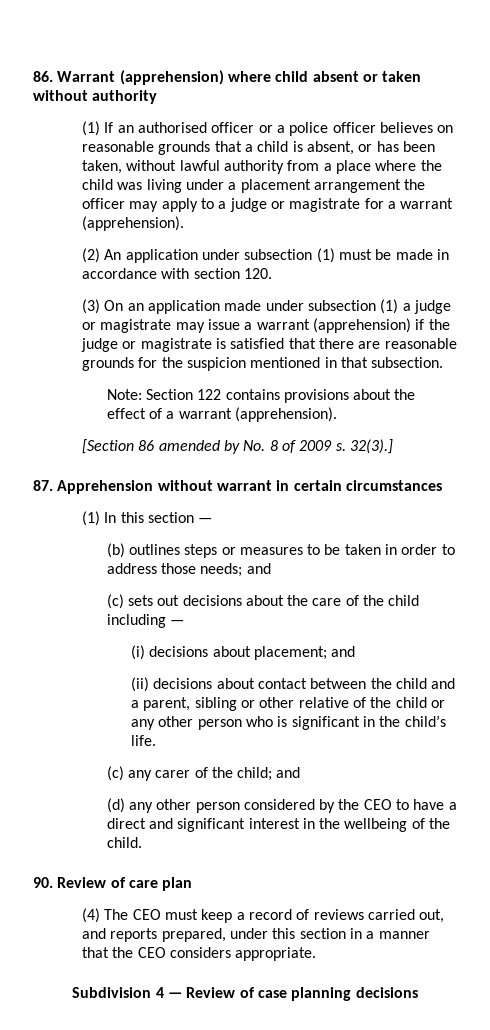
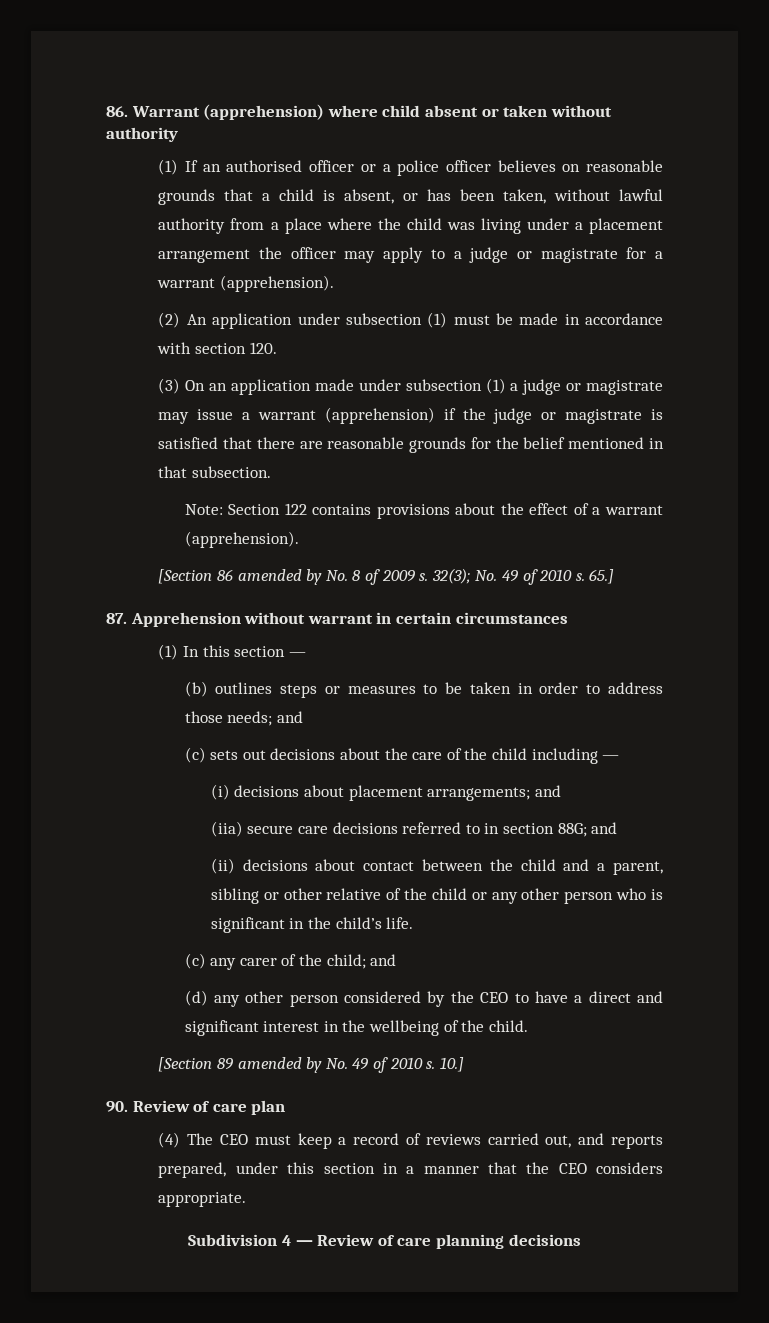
- (3) On an application made under subsection (1) a judge or magistrate may issue a warrant (apprehension) if the judge or magistrate is satisfied that there are reasonable grounds for the suspicion mentioned in that subsection.
+ (3) On an application made under subsection (1) a judge or magistrate may issue a warrant (apprehension) if the judge or magistrate is satisfied that there are reasonable grounds for the belief mentioned in that subsection.
- 32(3).]
+ 32(3); No. 49 of 2010 s. 65.]
- (i) decisions about placement; and
+ (i) decisions about placement arrangements; and
+ (iia) secure care decisions referred to in section 88G; and
+ [Section 89 amended by No. 49 of 2010 s. 10.]
- Subdivision 4 — Review of case planning decisions
+ Subdivision 4 — Review of care planning decisions

